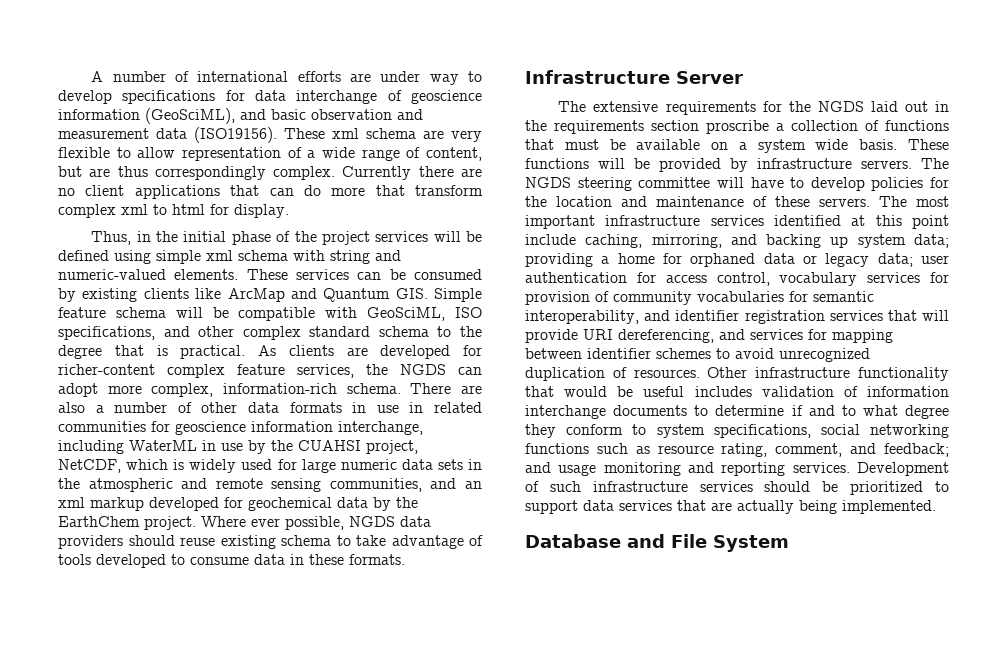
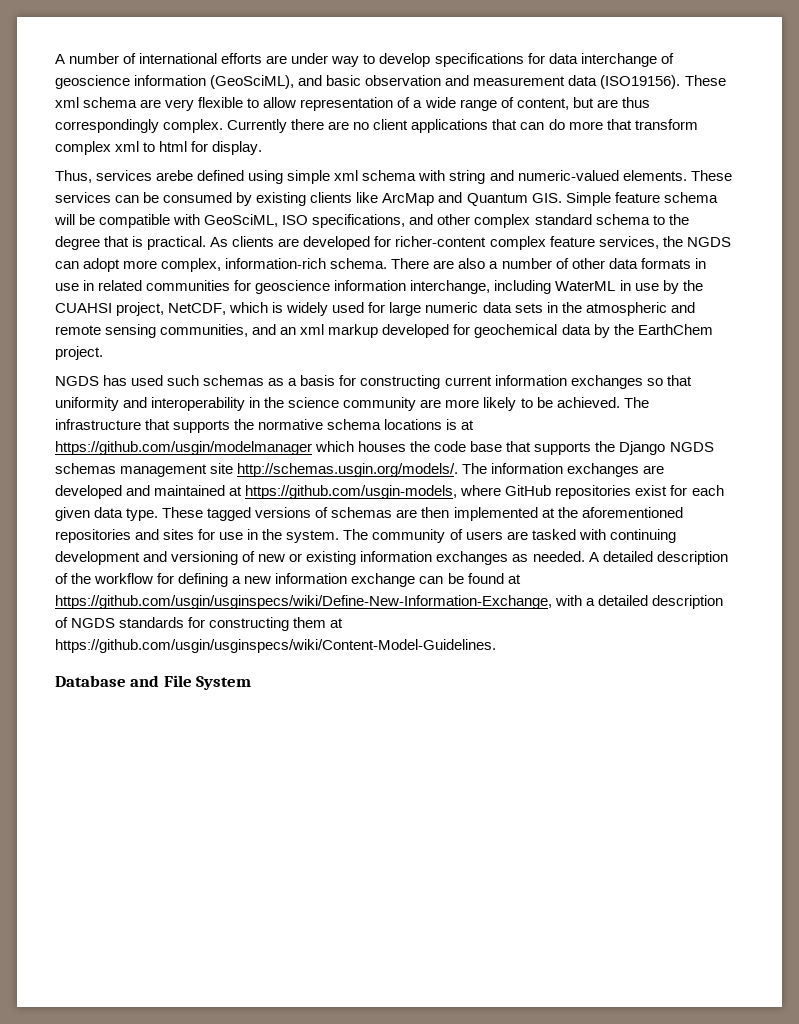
- Thus, in the initial phase of the project services will be defined using simple xml schema with string and numeric-valued elements.
+ Thus, services arebe defined using simple xml schema with string and numeric-valued elements.
- There are also a number of other data formats in use in related communities for geoscience information interchange, including WaterML in use by the CUAHSI project, NetCDF, which is widely used for large numeric data sets in the atmospheric and remote sensing communities, and an xml markup developed for geochemical data by the EarthChem project. Where ever possible, NGDS data providers should reuse existing schema to take advantage of tools developed to consume data in these formats.
- Infrastructure Server
- The extensive requirements for the NGDS laid out in the requirements section proscribe a collection of functions that must be available on a system wide basis. These functions will be provided by infrastructure servers. The NGDS steering committee will have to develop policies for the location and maintenance of these servers. The most important infrastructure services identified at this point include caching, mirroring, and backing up system data; providing a home for orphaned data or legacy data; user authentication for access control, vocabulary services for provision of community vocabularies for semantic interoperability, and identifier registration services that will provide URI dereferencing, and services for mapping between identifier schemes to avoid unrecognized duplication of resources. Other infrastructure functionality that would be useful includes validation of information interchange documents to determine if and to what degree they conform to system specifications, social networking functions such as resource rating, comment, and feedback; and usage monitoring and reporting services. Development of such infrastructure services should be prioritized to support data services that are actually being implemented.
+ There are also a number of other data formats in use in related communities for geoscience information interchange, including WaterML in use by the CUAHSI project, NetCDF, which is widely used for large numeric data sets in the atmospheric and remote sensing communities, and an xml markup developed for geochemical data by the EarthChem project.
+ NGDS has used such schemas as a basis for constructing current information exchanges so that uniformity and interoperability in the science community are more likely to be achieved. The infrastructure that supports the normative schema locations is at https://github.com/usgin/modelmanager which houses the code base that supports the Django NGDS schemas management site http://schemas.usgin.org/models/. The information exchanges are developed and maintained at https://github.com/usgin-models, where GitHub repositories exist for each given data type. These tagged versions of schemas are then implemented at the aforementioned repositories and sites for use in the system. The community of users are tasked with continuing development and versioning of new or existing information exchanges as needed. A detailed description of the workflow for defining a new information exchange can be found at https://github.com/usgin/usginspecs/wiki/Define-New-Information-Exchange, with a detailed description of NGDS standards for constructing them at https://github.com/usgin/usginspecs/wiki/Content-Model-Guidelines.

